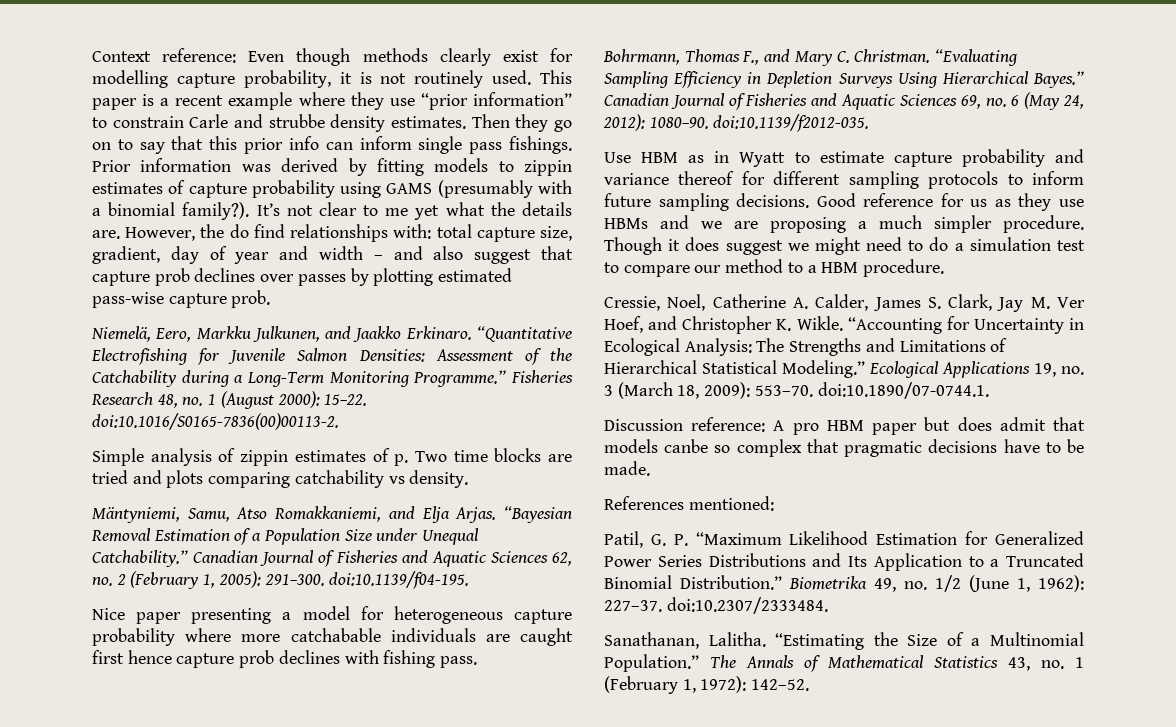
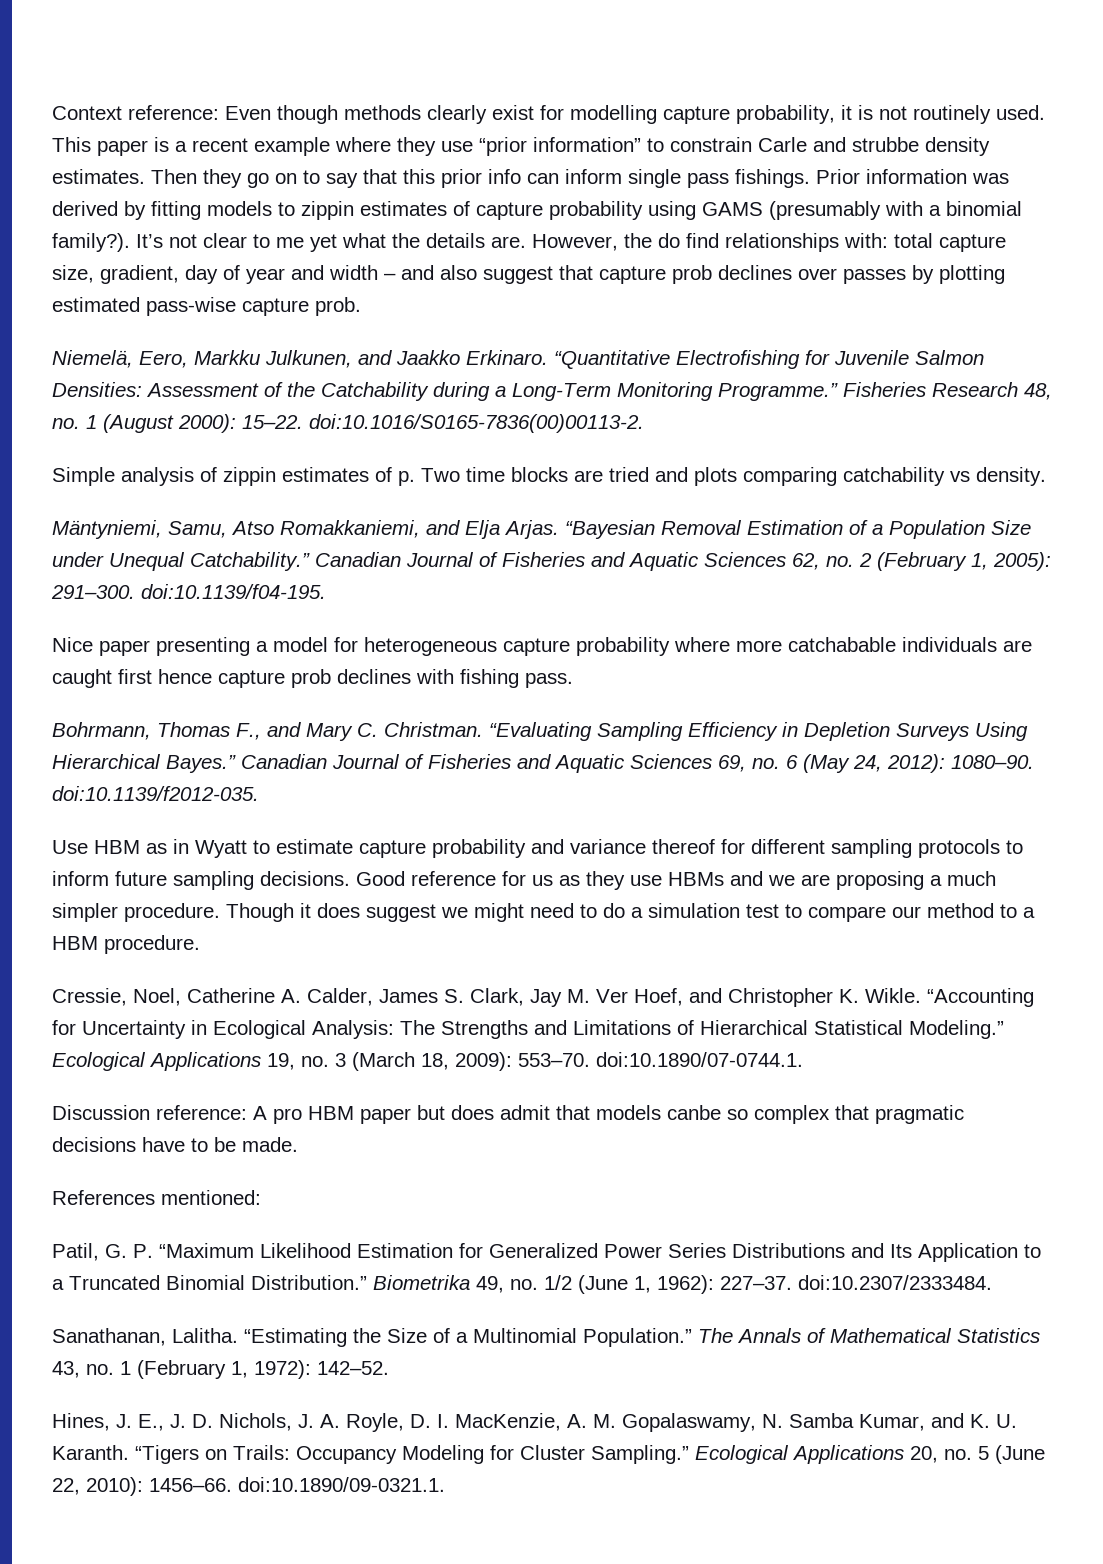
+ Hines, J. E., J. D. Nichols, J. A. Royle, D. I. MacKenzie, A. M. Gopalaswamy, N. Samba Kumar, and K. U. Karanth. “Tigers on Trails: Occupancy Modeling for Cluster Sampling.” Ecological Applications 20, no. 5 (June 22, 2010): 1456–66. doi:10.1890/09-0321.1.

